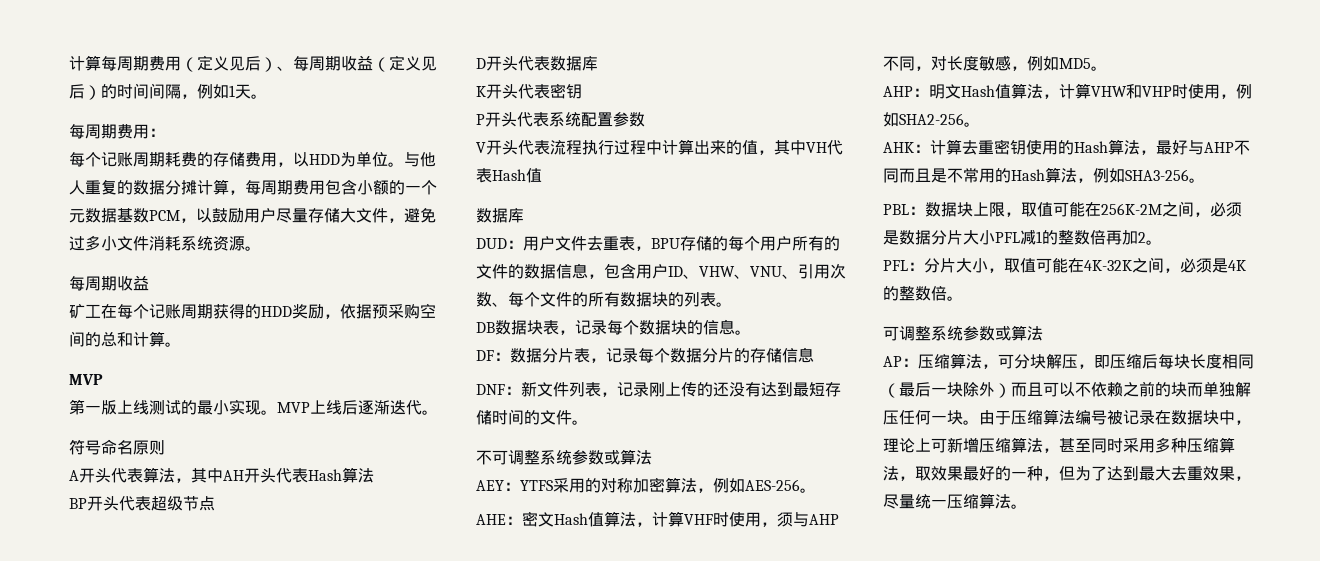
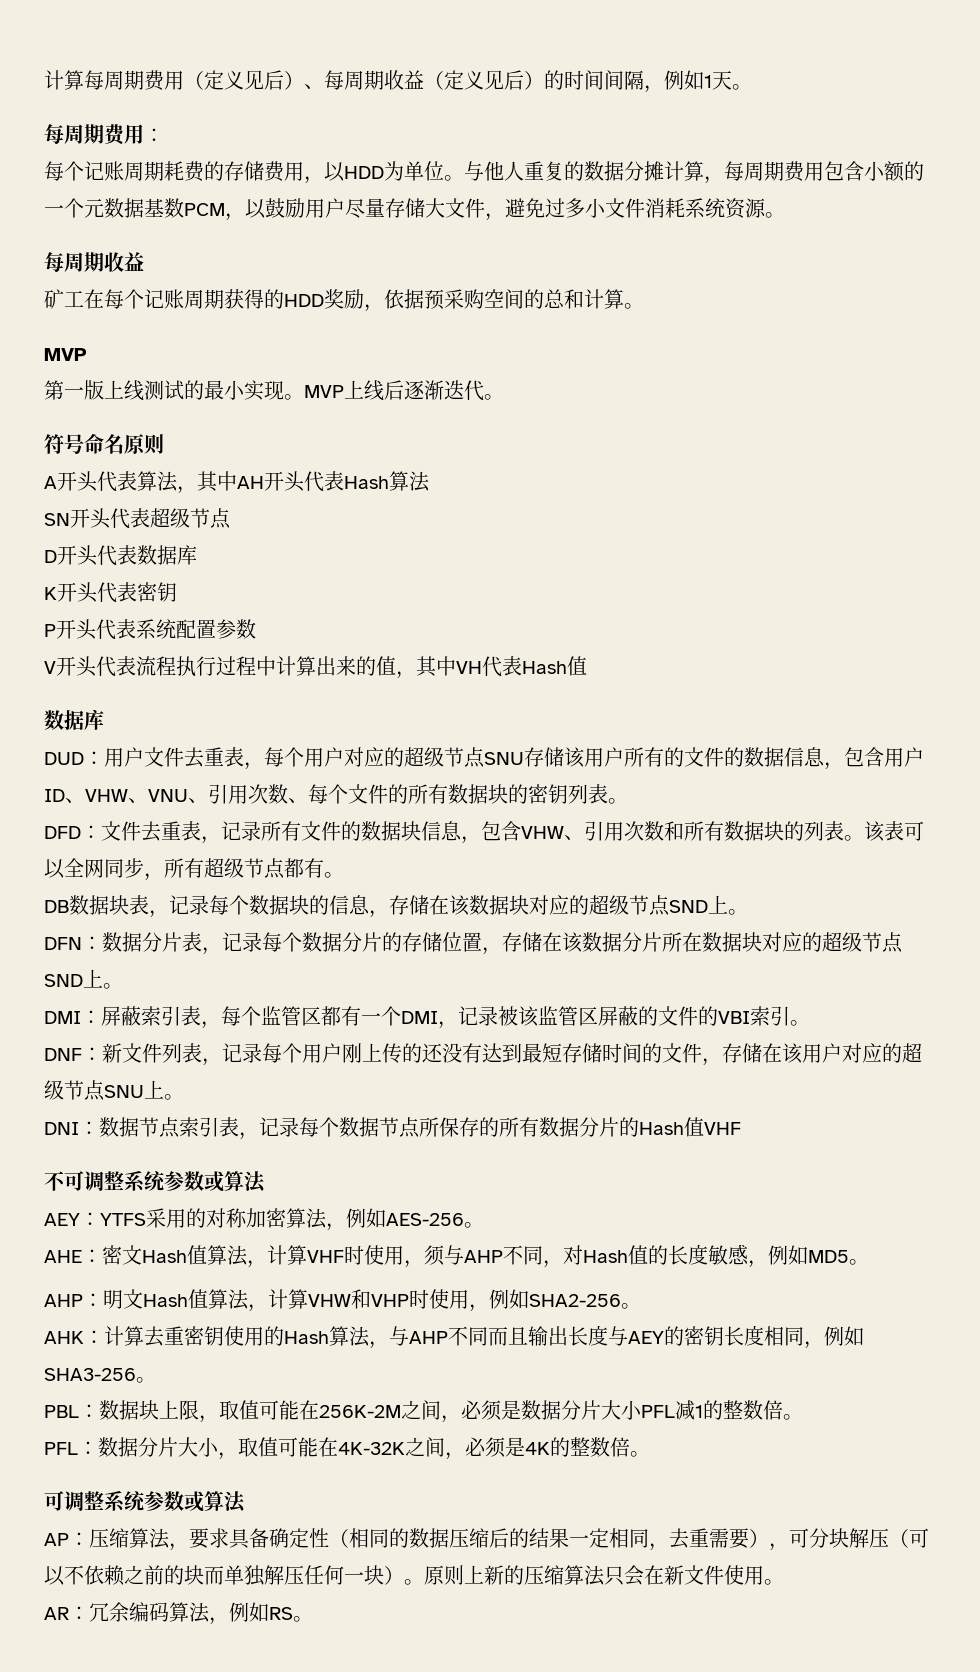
- BP开头代表超级节点
+ SN开头代表超级节点
- DUD：用户文件去重表，BPU存储的每个用户所有的文件的数据信息，包含用户ID、VHW、VNU、引用次数、每个文件的所有数据块的列表。
+ DUD：用户文件去重表，每个用户对应的超级节点SNU存储该用户所有的文件的数据信息，包含用户ID、VHW、VNU、引用次数、每个文件的所有数据块的密钥列表。
+ DFD：文件去重表，记录所有文件的数据块信息，包含VHW、引用次数和所有数据块的列表。该表可以全网同步，所有超级节点都有。
- DB数据块表，记录每个数据块的信息。
- DF：数据分片表，记录每个数据分片的存储信息
+ DB数据块表，记录每个数据块的信息，存储在该数据块对应的超级节点SND上。
+ DFN：数据分片表，记录每个数据分片的存储位置，存储在该数据分片所在数据块对应的超级节点SND上。
+ DMI：屏蔽索引表，每个监管区都有一个DMI，记录被该监管区屏蔽的文件的VBI索引。
- DNF：新文件列表，记录刚上传的还没有达到最短存储时间的文件。
+ DNF：新文件列表，记录每个用户刚上传的还没有达到最短存储时间的文件，存储在该用户对应的超级节点SNU上。
+ DNI：数据节点索引表，记录每个数据节点所保存的所有数据分片的Hash值VHF
- AHE：密文Hash值算法，计算VHF时使用，须与AHP不同，对长度敏感，例如MD5。
+ AHE：密文Hash值算法，计算VHF时使用，须与AHP不同，对Hash值的长度敏感，例如MD5。
- AHK：计算去重密钥使用的Hash算法，最好与AHP不同而且是不常用的Hash算法，例如SHA3-256。
+ AHK：计算去重密钥使用的Hash算法，与AHP不同而且输出长度与AEY的密钥长度相同，例如SHA3-256。
- PBL：数据块上限，取值可能在256K-2M之间，必须是数据分片大小PFL减1的整数倍再加2。
+ PBL：数据块上限，取值可能在256K-2M之间，必须是数据分片大小PFL减1的整数倍。
- PFL：分片大小，取值可能在4K-32K之间，必须是4K的整数倍。
+ PFL：数据分片大小，取值可能在4K-32K之间，必须是4K的整数倍。
- AP：压缩算法，可分块解压，即压缩后每块长度相同（最后一块除外）而且可以不依赖之前的块而单独解压任何一块。由于压缩算法编号被记录在数据块中，理论上可新增压缩算法，甚至同时采用多种压缩算法，取效果最好的一种，但为了达到最大去重效果，尽量统一压缩算法。
+ AP：压缩算法，要求具备确定性（相同的数据压缩后的结果一定相同，去重需要），可分块解压（可以不依赖之前的块而单独解压任何一块）。原则上新的压缩算法只会在新文件使用。
+ AR：冗余编码算法，例如RS。

